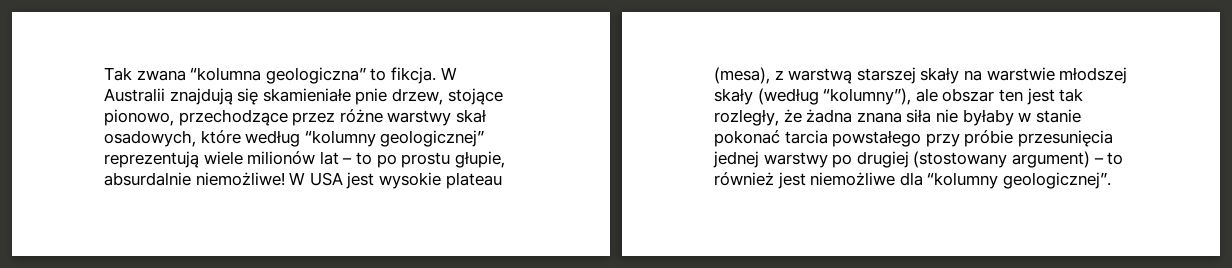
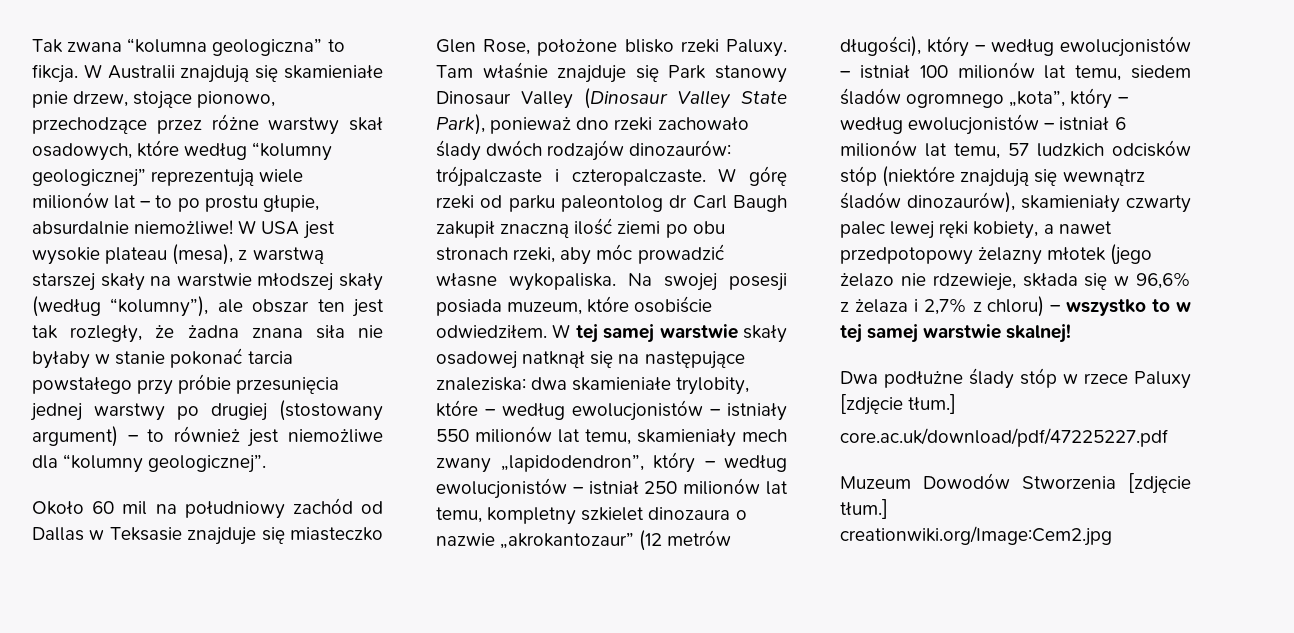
+ Około 60 mil na południowy zachód od Dallas w Teksasie znajduje się miasteczko Glen Rose, położone blisko rzeki Paluxy. Tam właśnie znajduje się Park stanowy Dinosaur Valley (Dinosaur Valley State Park), ponieważ dno rzeki zachowało ślady dwóch rodzajów dinozaurów: trójpalczaste i czteropalczaste. W górę rzeki od parku paleontolog dr Carl Baugh zakupił znaczną ilość ziemi po obu stronach rzeki, aby móc prowadzić własne wykopaliska. Na swojej posesji posiada muzeum, które osobiście odwiedziłem. W tej samej warstwie skały osadowej natknął się na następujące znaleziska: dwa skamieniałe trylobity, które – według ewolucjonistów – istniały 550 milionów lat temu, skamieniały mech zwany „lapidodendron”, który – według ewolucjonistów – istniał 250 milionów lat temu, kompletny szkielet dinozaura o nazwie „akrokantozaur” (12 metrów długości), który – według ewolucjonistów – istniał 100 milionów lat temu, siedem śladów ogromnego „kota”, który – według ewolucjonistów – istniał 6 milionów lat temu, 57 ludzkich odcisków stóp (niektóre znajdują się wewnątrz śladów dinozaurów), skamieniały czwarty palec lewej ręki kobiety, a nawet przedpotopowy żelazny młotek (jego żelazo nie rdzewieje, składa się w 96,6% z żelaza i 2,7% z chloru) – wszystko to w tej samej warstwie skalnej!
+ Dwa podłużne ślady stóp w rzece Paluxy [zdjęcie tłum.]
+ core.ac.uk/download/pdf/47225227.pdf
+ Muzeum Dowodów Stworzenia [zdjęcie tłum.]
+ creationwiki.org/Image:Cem2.jpg

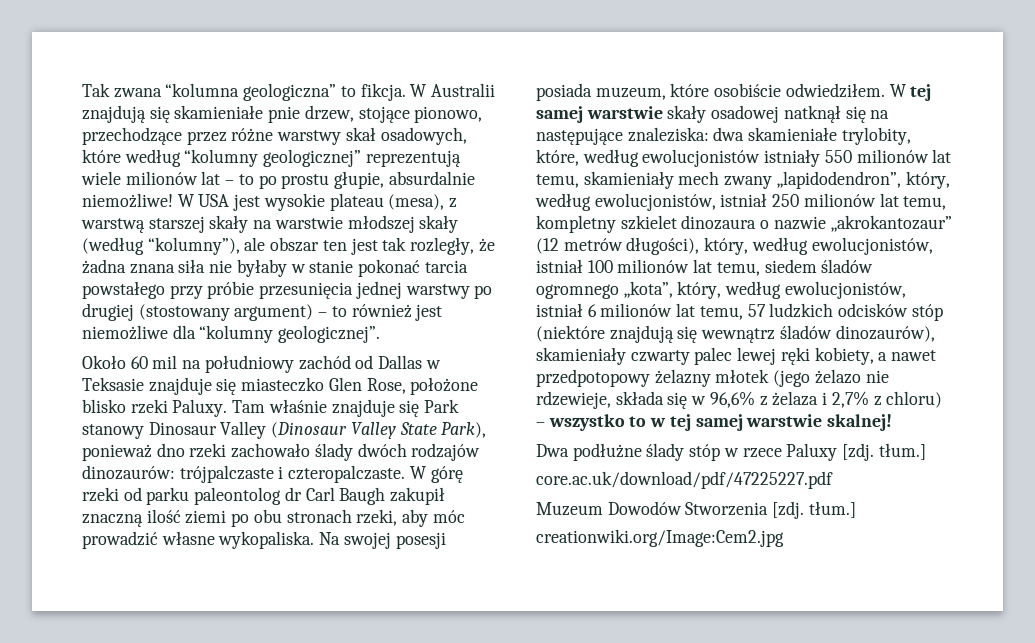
- dwa skamieniałe trylobity, które – według ewolucjonistów – istniały 550 milionów lat temu, skamieniały mech zwany „lapidodendron”, który – według ewolucjonistów – istniał 250 milionów lat temu, kompletny szkielet dinozaura o nazwie „akrokantozaur” (12 metrów długości), który – według ewolucjonistów – istniał 100 milionów lat temu, siedem śladów ogromnego „kota”, który – według ewolucjonistów – istniał 6 milionów lat temu, 57 ludzkich odcisków stóp (niektóre znajdują się wewnątrz śladów dinozaurów), skamieniały czwarty palec lewej ręki kobiety, a nawet przedpotopowy żelazny młotek (jego żelazo nie rdzewieje, składa się w 96,6% z żelaza i 2,7% z chloru) – wszystko to w tej samej warstwie skalnej!
+ dwa skamieniałe trylobity, które, według ewolucjonistów istniały 550 milionów lat temu, skamieniały mech zwany „lapidodendron”, który, według ewolucjonistów, istniał 250 milionów lat temu, kompletny szkielet dinozaura o nazwie „akrokantozaur” (12 metrów długości), który, według ewolucjonistów, istniał 100 milionów lat temu, siedem śladów ogromnego „kota”, który, według ewolucjonistów, istniał 6 milionów lat temu, 57 ludzkich odcisków stóp (niektóre znajdują się wewnątrz śladów dinozaurów), skamieniały czwarty palec lewej ręki kobiety, a nawet przedpotopowy żelazny młotek (jego żelazo nie rdzewieje, składa się w 96,6% z żelaza i 2,7% z chloru) – wszystko to w tej samej warstwie skalnej!
- Dwa podłużne ślady stóp w rzece Paluxy [zdjęcie tłum.]
+ Dwa podłużne ślady stóp w rzece Paluxy [zdj. tłum.]
- Muzeum Dowodów Stworzenia [zdjęcie tłum.]
+ Muzeum Dowodów Stworzenia [zdj. tłum.]

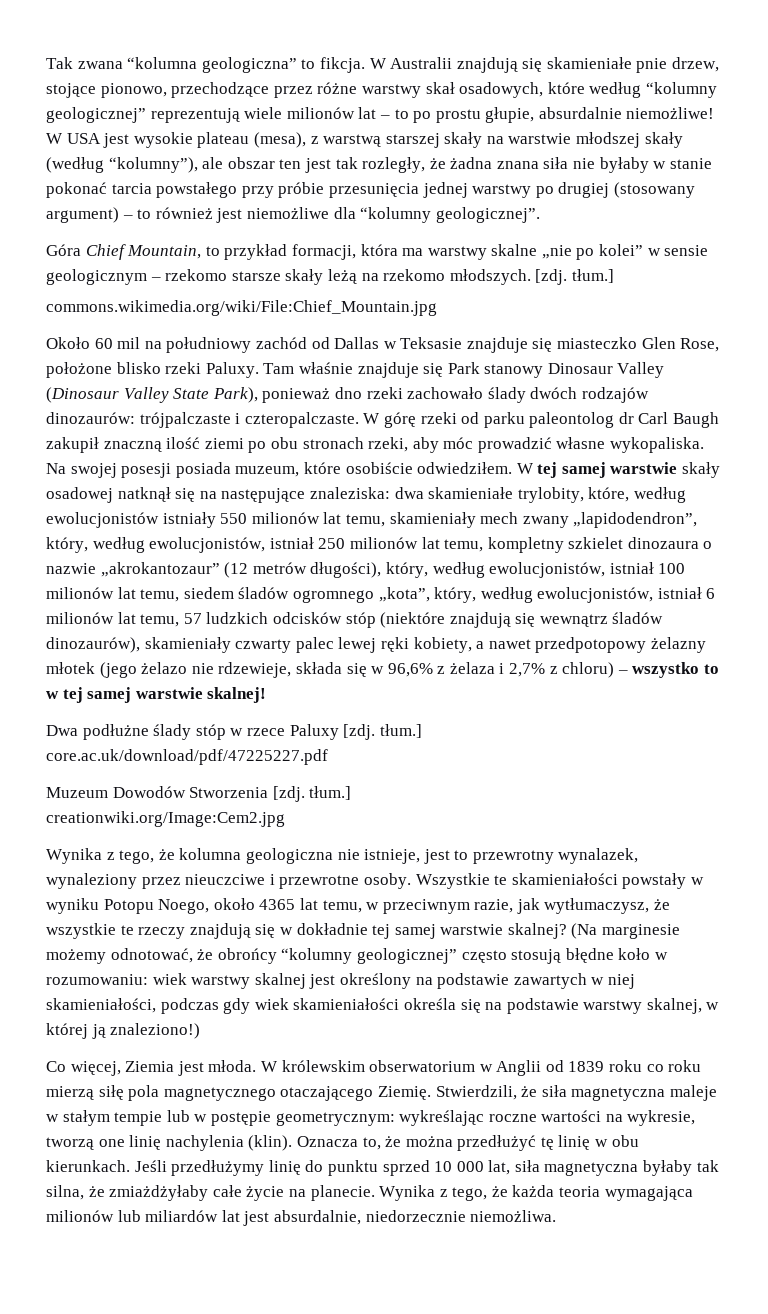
- W USA jest wysokie plateau (mesa), z warstwą starszej skały na warstwie młodszej skały (według “kolumny”), ale obszar ten jest tak rozległy, że żadna znana siła nie byłaby w stanie pokonać tarcia powstałego przy próbie przesunięcia jednej warstwy po drugiej (stostowany argument) – to również jest niemożliwe dla “kolumny geologicznej”.
+ W USA jest wysokie plateau (mesa), z warstwą starszej skały na warstwie młodszej skały (według “kolumny”), ale obszar ten jest tak rozległy, że żadna znana siła nie byłaby w stanie pokonać tarcia powstałego przy próbie przesunięcia jednej warstwy po drugiej (stosowany argument) – to również jest niemożliwe dla “kolumny geologicznej”.
+ Góra Chief Mountain, to przykład formacji, która ma warstwy skalne „nie po kolei” w sensie geologicznym – rzekomo starsze skały leżą na rzekomo młodszych. [zdj. tłum.]
+ commons.wikimedia.org/wiki/File:Chief_Mountain.jpg
+ Wynika z tego, że kolumna geologiczna nie istnieje, jest to przewrotny wynalazek, wynaleziony przez nieuczciwe i przewrotne osoby. Wszystkie te skamieniałości powstały w wyniku Potopu Noego, około 4365 lat temu, w przeciwnym razie, jak wytłumaczysz, że wszystkie te rzeczy znajdują się w dokładnie tej samej warstwie skalnej? (Na marginesie możemy odnotować, że obrońcy “kolumny geologicznej” często stosują błędne koło w rozumowaniu: wiek warstwy skalnej jest określony na podstawie zawartych w niej skamieniałości, podczas gdy wiek skamieniałości określa się na podstawie warstwy skalnej, w której ją znaleziono!)
+ Co więcej, Ziemia jest młoda. W królewskim obserwatorium w Anglii od 1839 roku co roku mierzą siłę pola magnetycznego otaczającego Ziemię. Stwierdzili, że siła magnetyczna maleje w stałym tempie lub w postępie geometrycznym: wykreślając roczne wartości na wykresie, tworzą one linię nachylenia (klin). Oznacza to, że można przedłużyć tę linię w obu kierunkach. Jeśli przedłużymy linię do punktu sprzed 10 000 lat, siła magnetyczna byłaby tak silna, że zmiażdżyłaby całe życie na planecie. Wynika z tego, że każda teoria wymagająca milionów lub miliardów lat jest absurdalnie, niedorzecznie niemożliwa.

